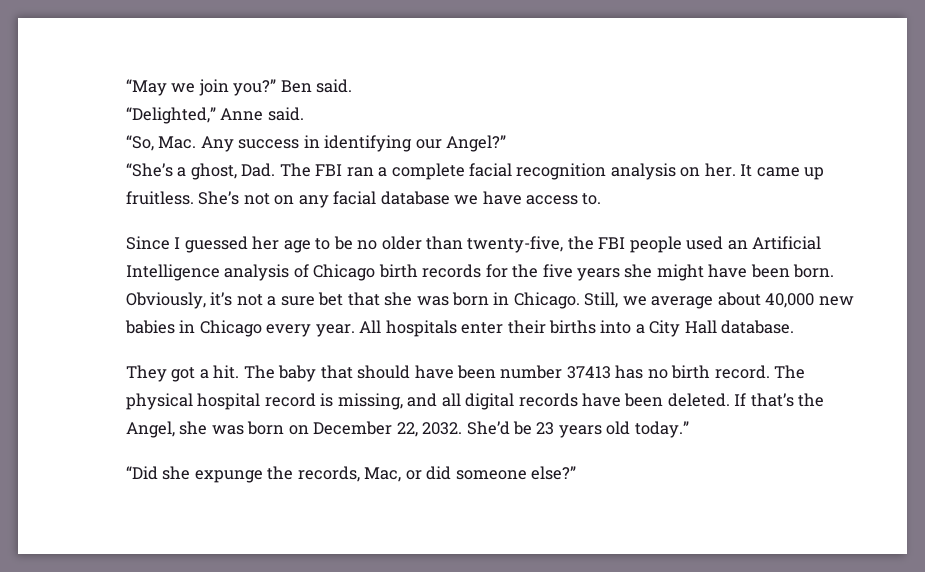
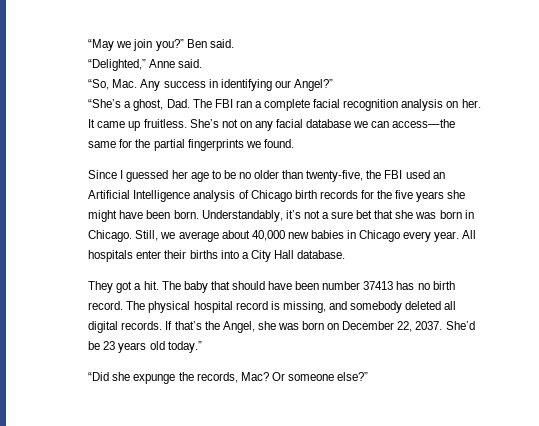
- She’s not on any facial database we have access to.
+ She’s not on any facial database we can access—the same for the partial fingerprints we found.
- Since I guessed her age to be no older than twenty-five, the FBI people used an Artificial Intelligence analysis of Chicago birth records for the five years she might have been born.
+ Since I guessed her age to be no older than twenty-five, the FBI used an Artificial Intelligence analysis of Chicago birth records for the five years she might have been born.
- Obviously, it’s not a sure bet that she was born in Chicago.
+ Understandably, it’s not a sure bet that she was born in Chicago.
- The physical hospital record is missing, and all digital records have been deleted.
+ The physical hospital record is missing, and somebody deleted all digital records.
- If that’s the Angel, she was born on December 22, 2032.
+ If that’s the Angel, she was born on December 22, 2037.
- “Did she expunge the records, Mac, or did someone else?”
+ “Did she expunge the records, Mac? Or someone else?”

